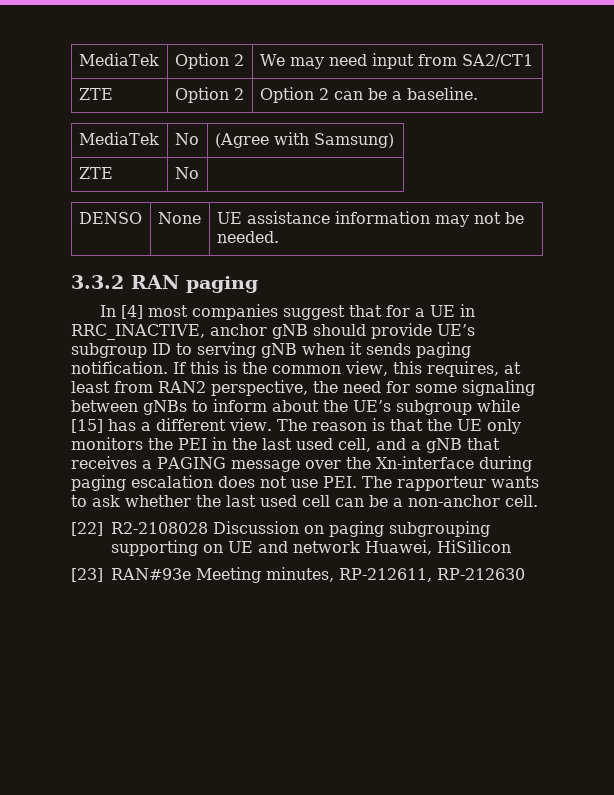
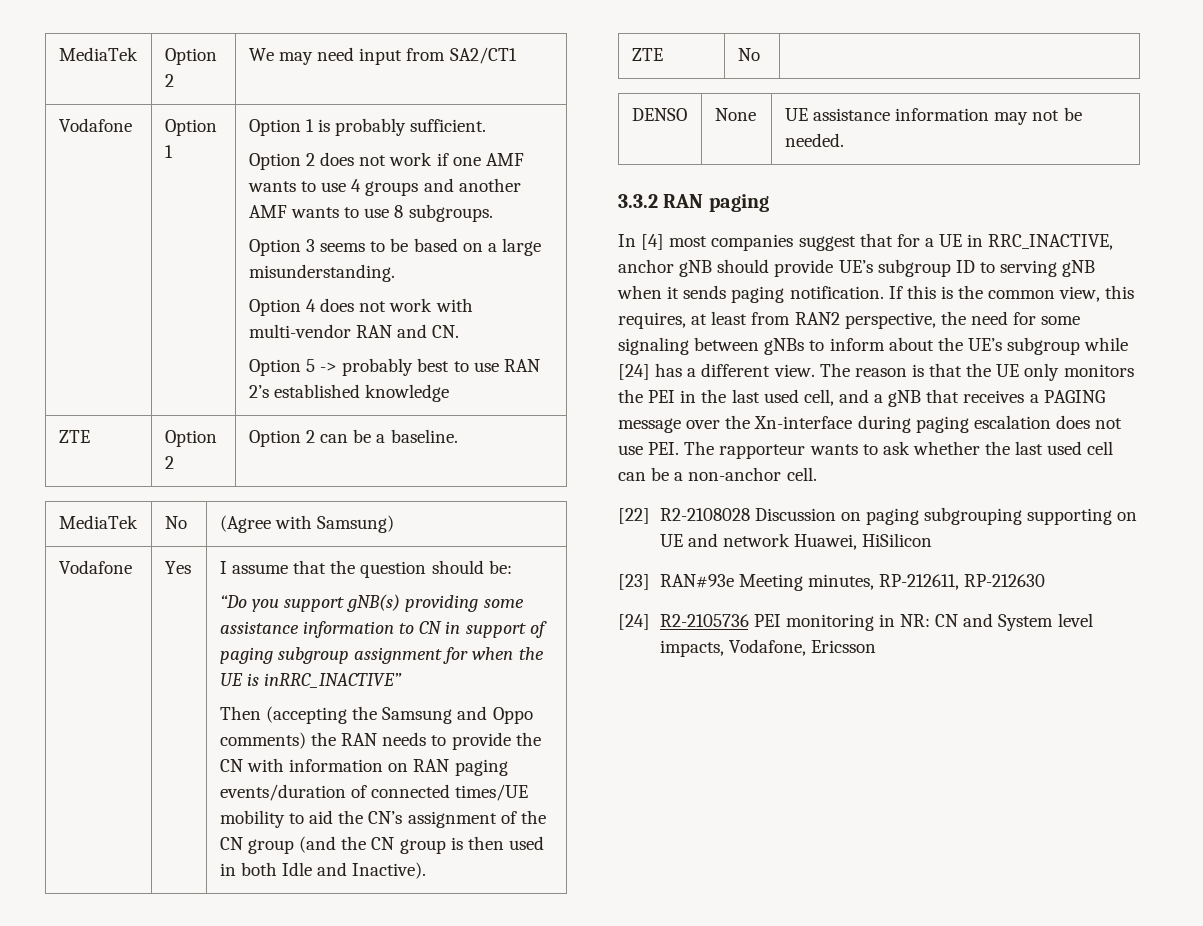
+ Vodafone | Option 1 | Option 1 is probably sufficient.
+ Option 2 does not work if one AMF wants to use 4 groups and another AMF wants to use 8 subgroups.
+ Option 3 seems to be based on a large misunderstanding.
+ Option 4 does not work with multi-vendor RAN and CN.
+ Option 5 -> probably best to use RAN 2’s established knowledge
+ Vodafone | Yes | I assume that the question should be:
+ “Do you support gNB(s) providing some assistance information to CN in support of paging subgroup assignment for when the UE is inRRC_INACTIVE”
+ Then (accepting the Samsung and Oppo comments) the RAN needs to provide the CN with information on RAN paging events/duration of connected times/UE mobility to aid the CN’s assignment of the CN group (and the CN group is then used in both Idle and Inactive).
- If this is the common view, this requires, at least from RAN2 perspective, the need for some signaling between gNBs to inform about the UE’s subgroup while [15] has a different view.
+ If this is the common view, this requires, at least from RAN2 perspective, the need for some signaling between gNBs to inform about the UE’s subgroup while [24] has a different view.
+ [24] R2-2105736 PEI monitoring in NR: CN and System level impacts, Vodafone, Ericsson

